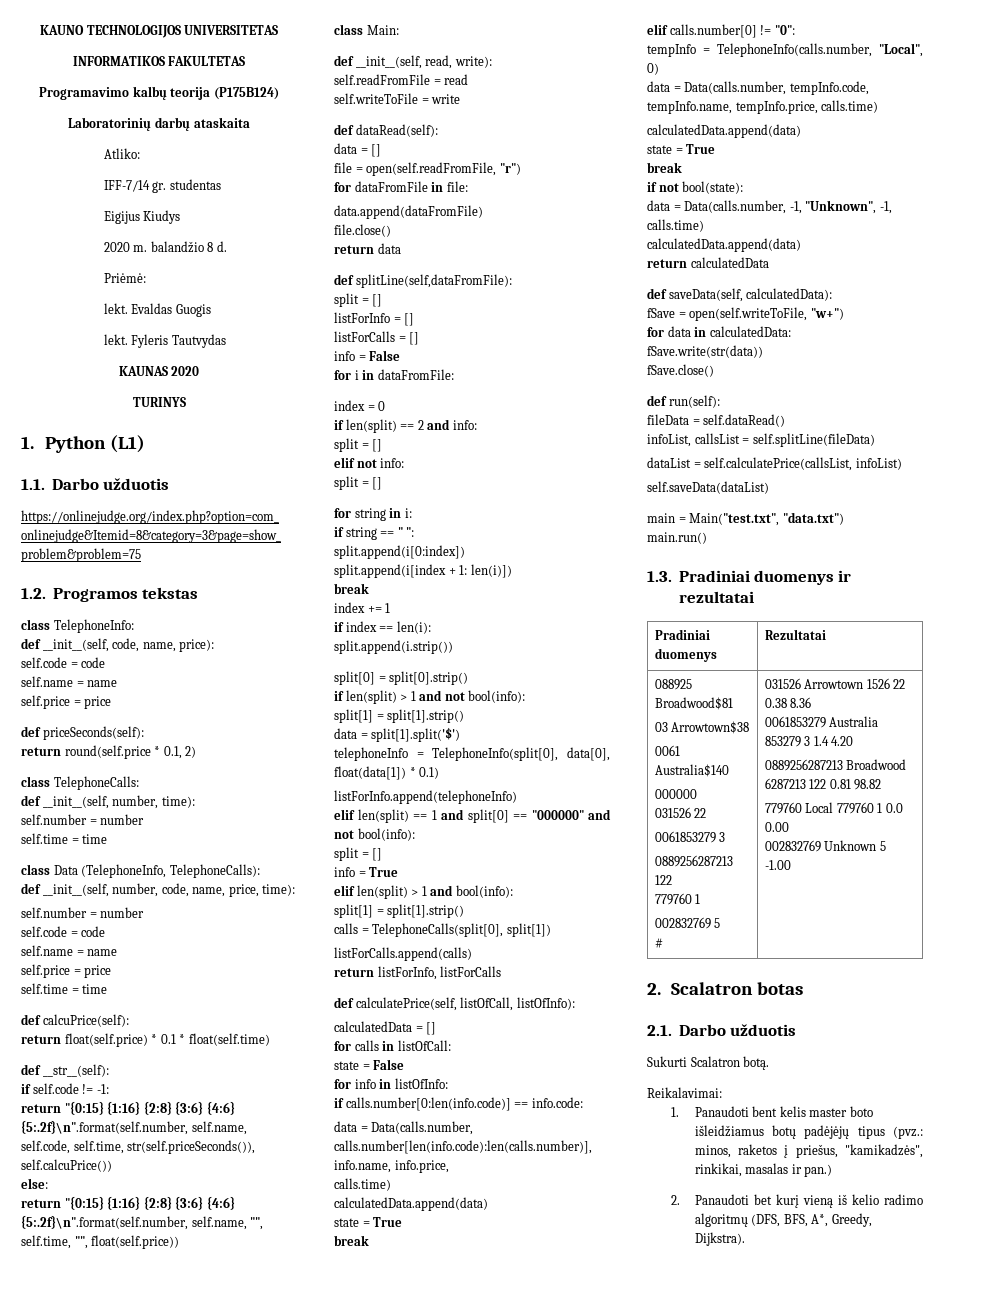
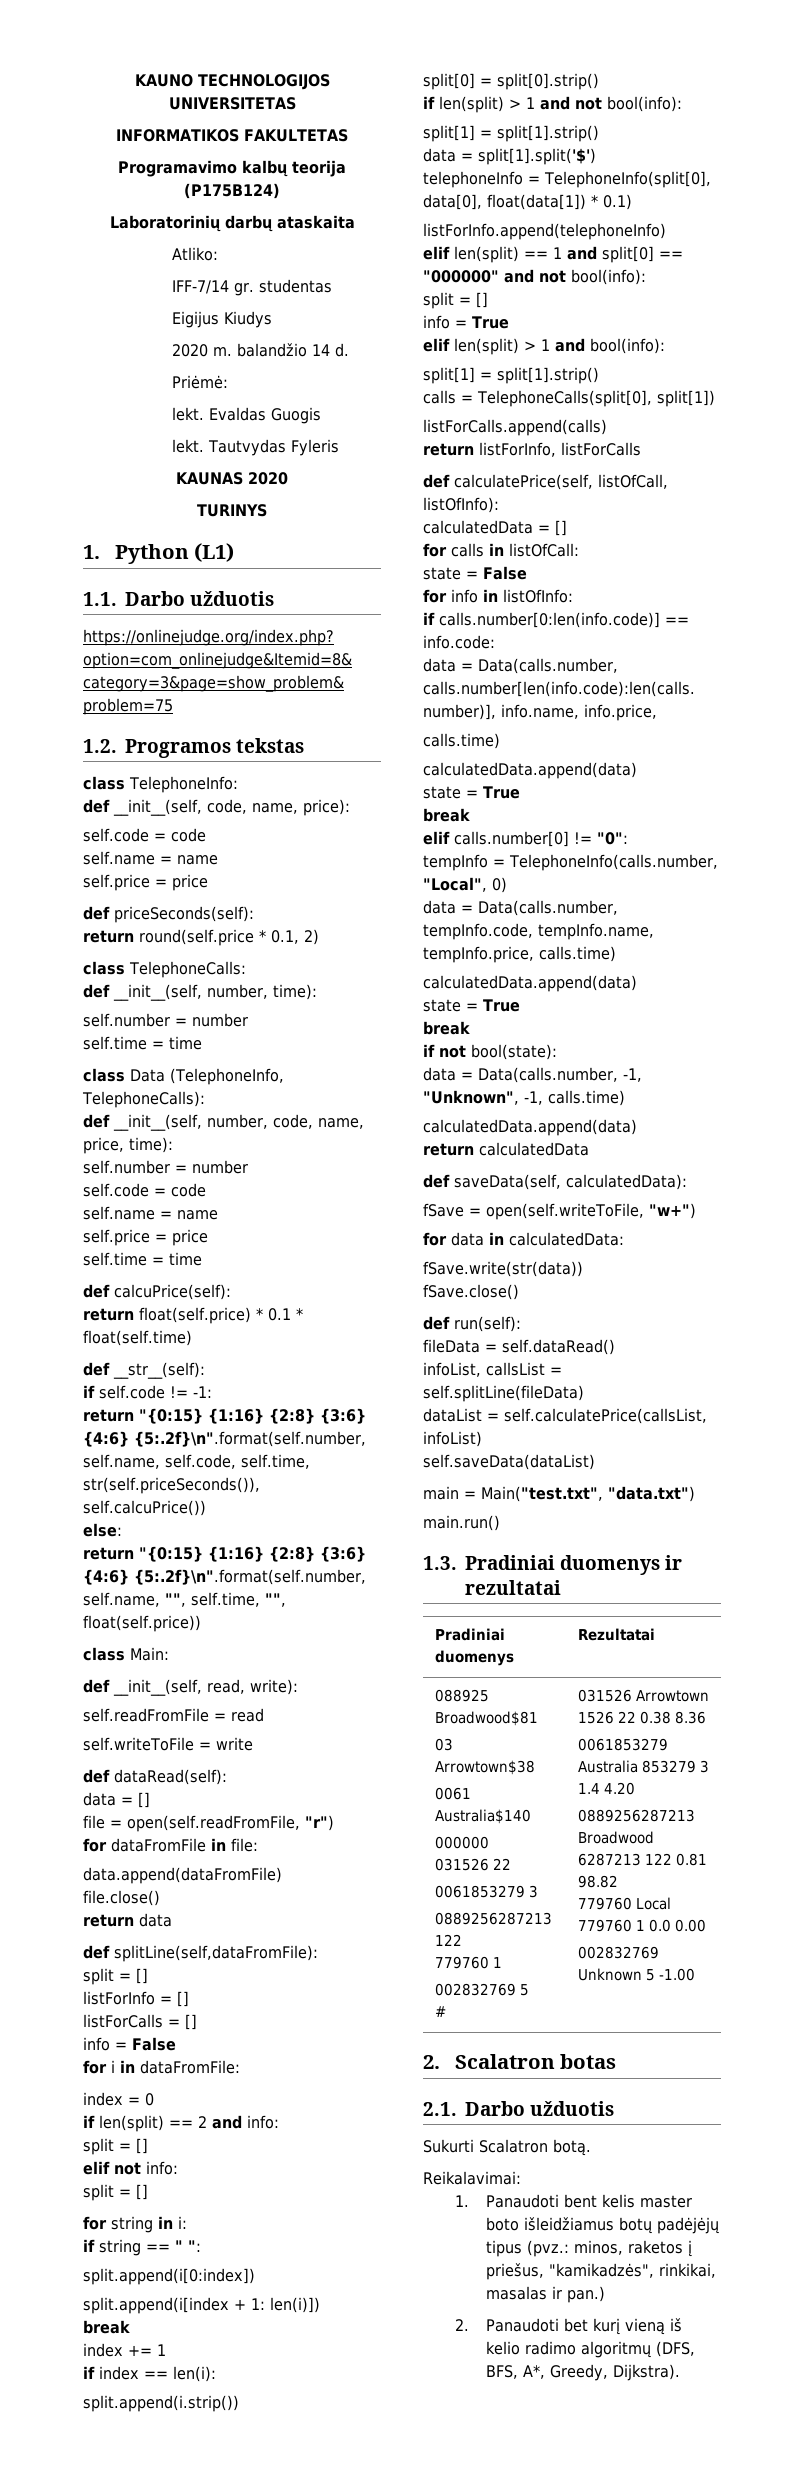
- 2020 m. balandžio 8 d.
+ 2020 m. balandžio 14 d.
- Fyleris Tautvydas
+ Tautvydas Fyleris

